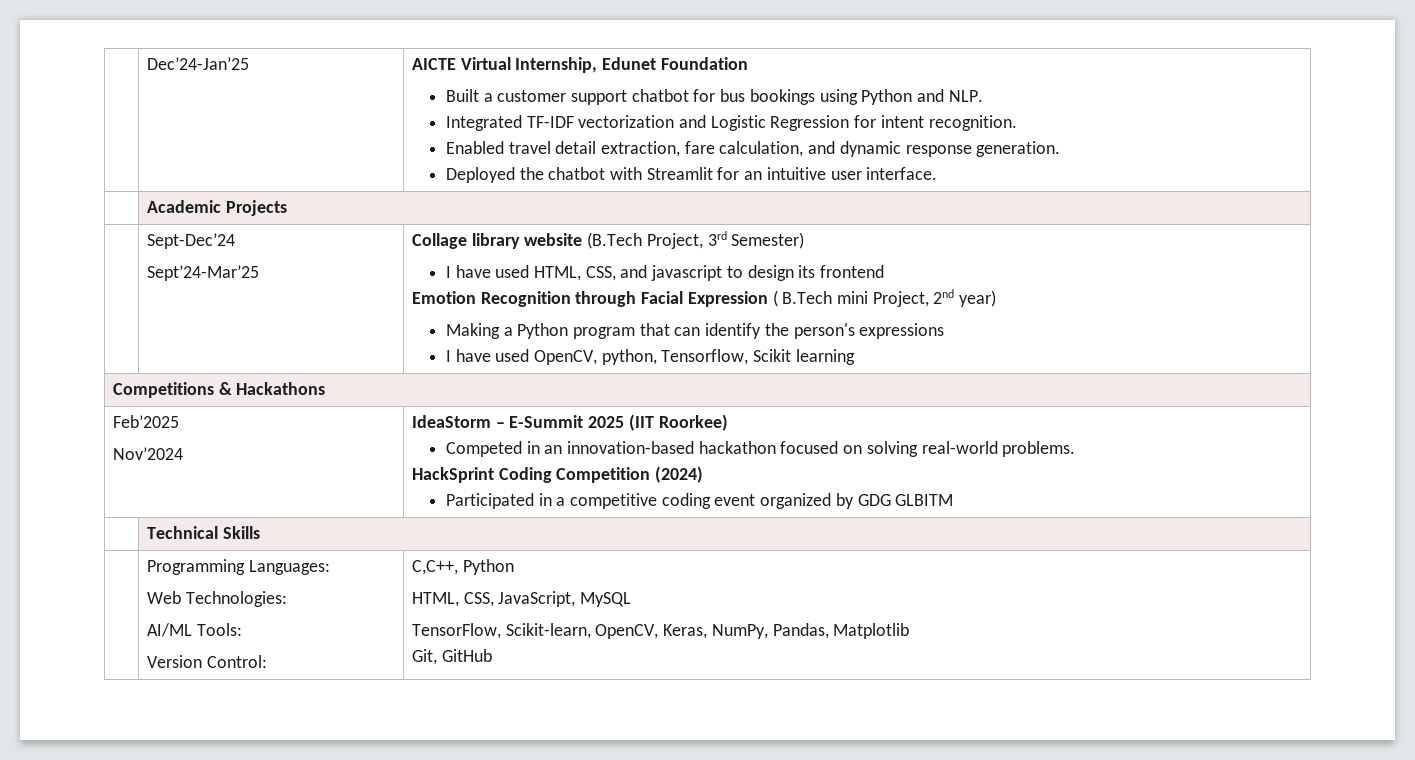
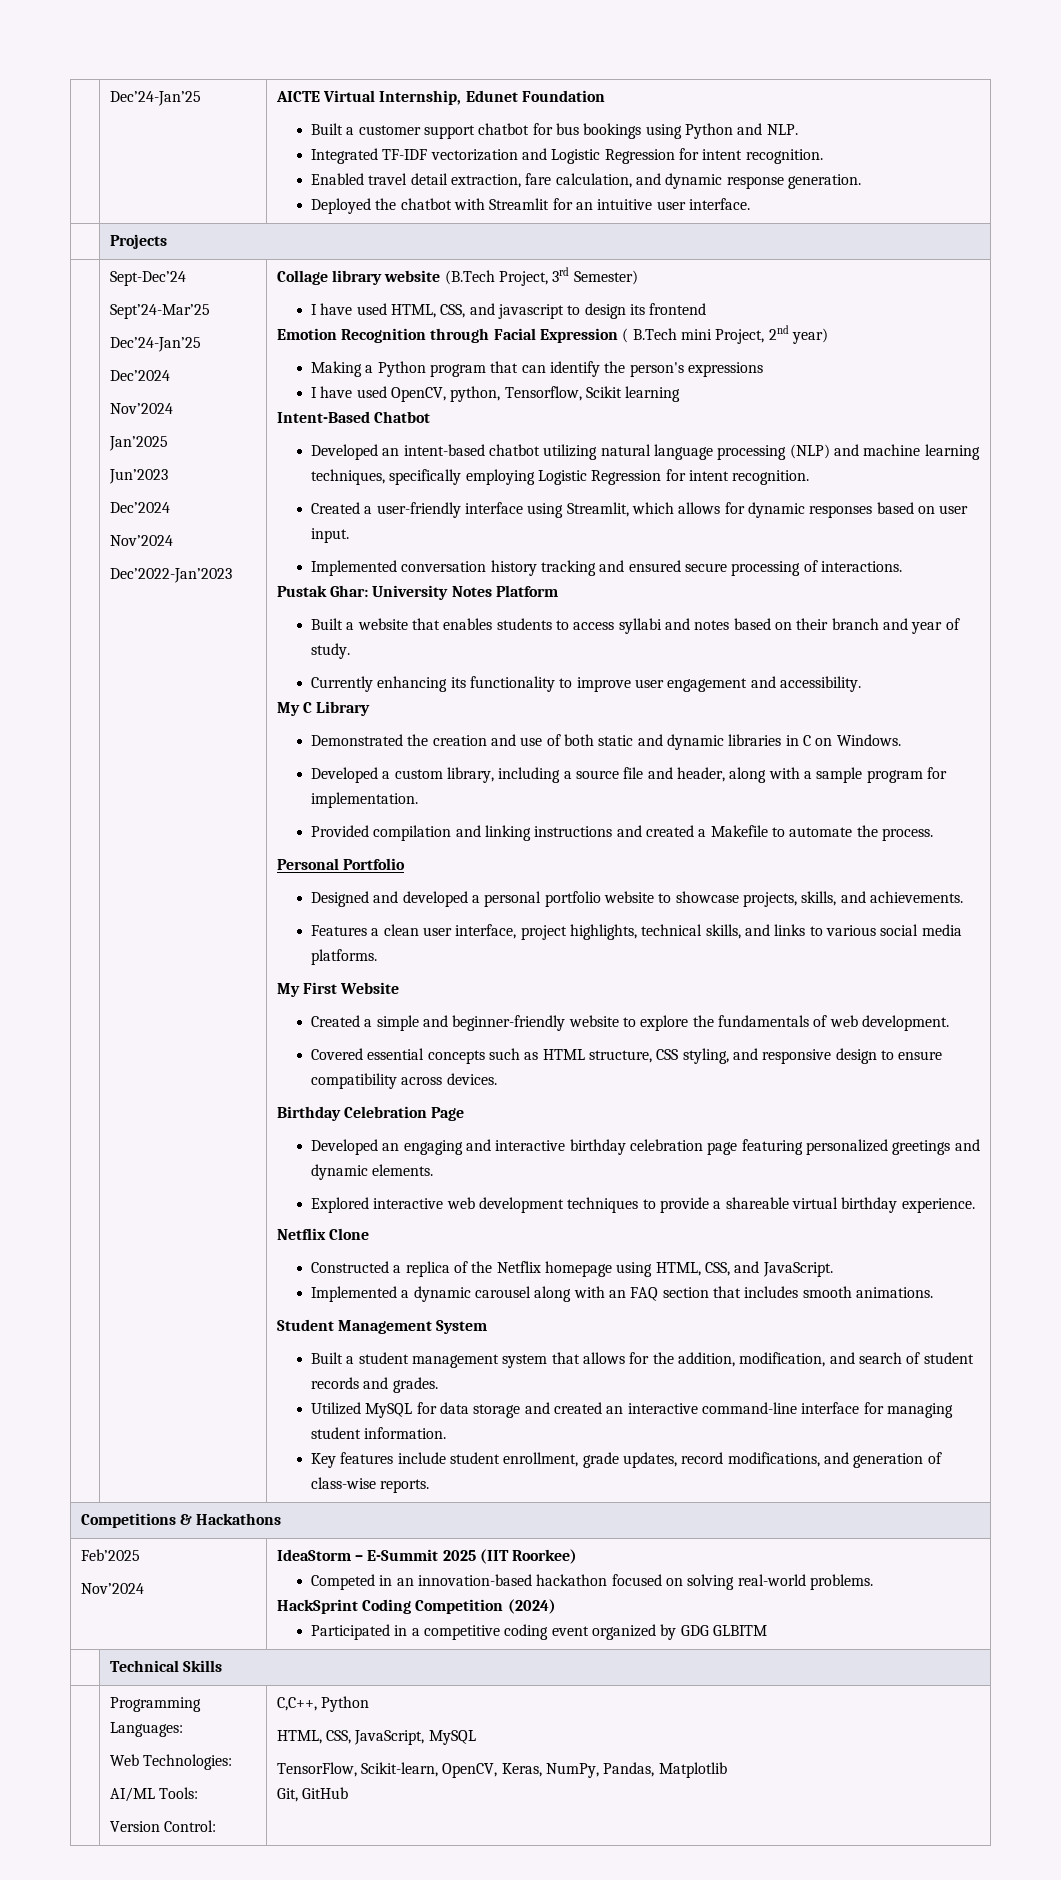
- | Academic Projects
+ | Projects
  Sept’24-Mar’25
+ Dec’24-Jan’25
+ Dec’2024
+ Nov’2024
+ Jan’2025
+ Jun’2023
+ Dec’2024
+ Nov’2024
+ Dec’2022-Jan’2023
+ Intent-Based Chatbot
+ Developed an intent-based chatbot utilizing natural language processing (NLP) and machine learning techniques, specifically employing Logistic Regression for intent recognition.
+ Created a user-friendly interface using Streamlit, which allows for dynamic responses based on user input.
+ Implemented conversation history tracking and ensured secure processing of interactions.
+ Pustak Ghar: University Notes Platform
+ Built a website that enables students to access syllabi and notes based on their branch and year of study.
+ Currently enhancing its functionality to improve user engagement and accessibility.
+ My C Library
+ Demonstrated the creation and use of both static and dynamic libraries in C on Windows.
+ Developed a custom library, including a source file and header, along with a sample program for implementation.
+ Provided compilation and linking instructions and created a Makefile to automate the process.
+ Personal Portfolio
+ Designed and developed a personal portfolio website to showcase projects, skills, and achievements.
+ Features a clean user interface, project highlights, technical skills, and links to various social media platforms.
+ My First Website
+ Created a simple and beginner-friendly website to explore the fundamentals of web development.
+ Covered essential concepts such as HTML structure, CSS styling, and responsive design to ensure compatibility across devices.
+ Birthday Celebration Page
+ Developed an engaging and interactive birthday celebration page featuring personalized greetings and dynamic elements.
+ Explored interactive web development techniques to provide a shareable virtual birthday experience.
+ Netflix Clone
+ Constructed a replica of the Netflix homepage using HTML, CSS, and JavaScript.
+ Implemented a dynamic carousel along with an FAQ section that includes smooth animations.
+ Student Management System
+ Built a student management system that allows for the addition, modification, and search of student records and grades.
+ Utilized MySQL for data storage and created an interactive command-line interface for managing student information.
+ Key features include student enrollment, grade updates, record modifications, and generation of class-wise reports.

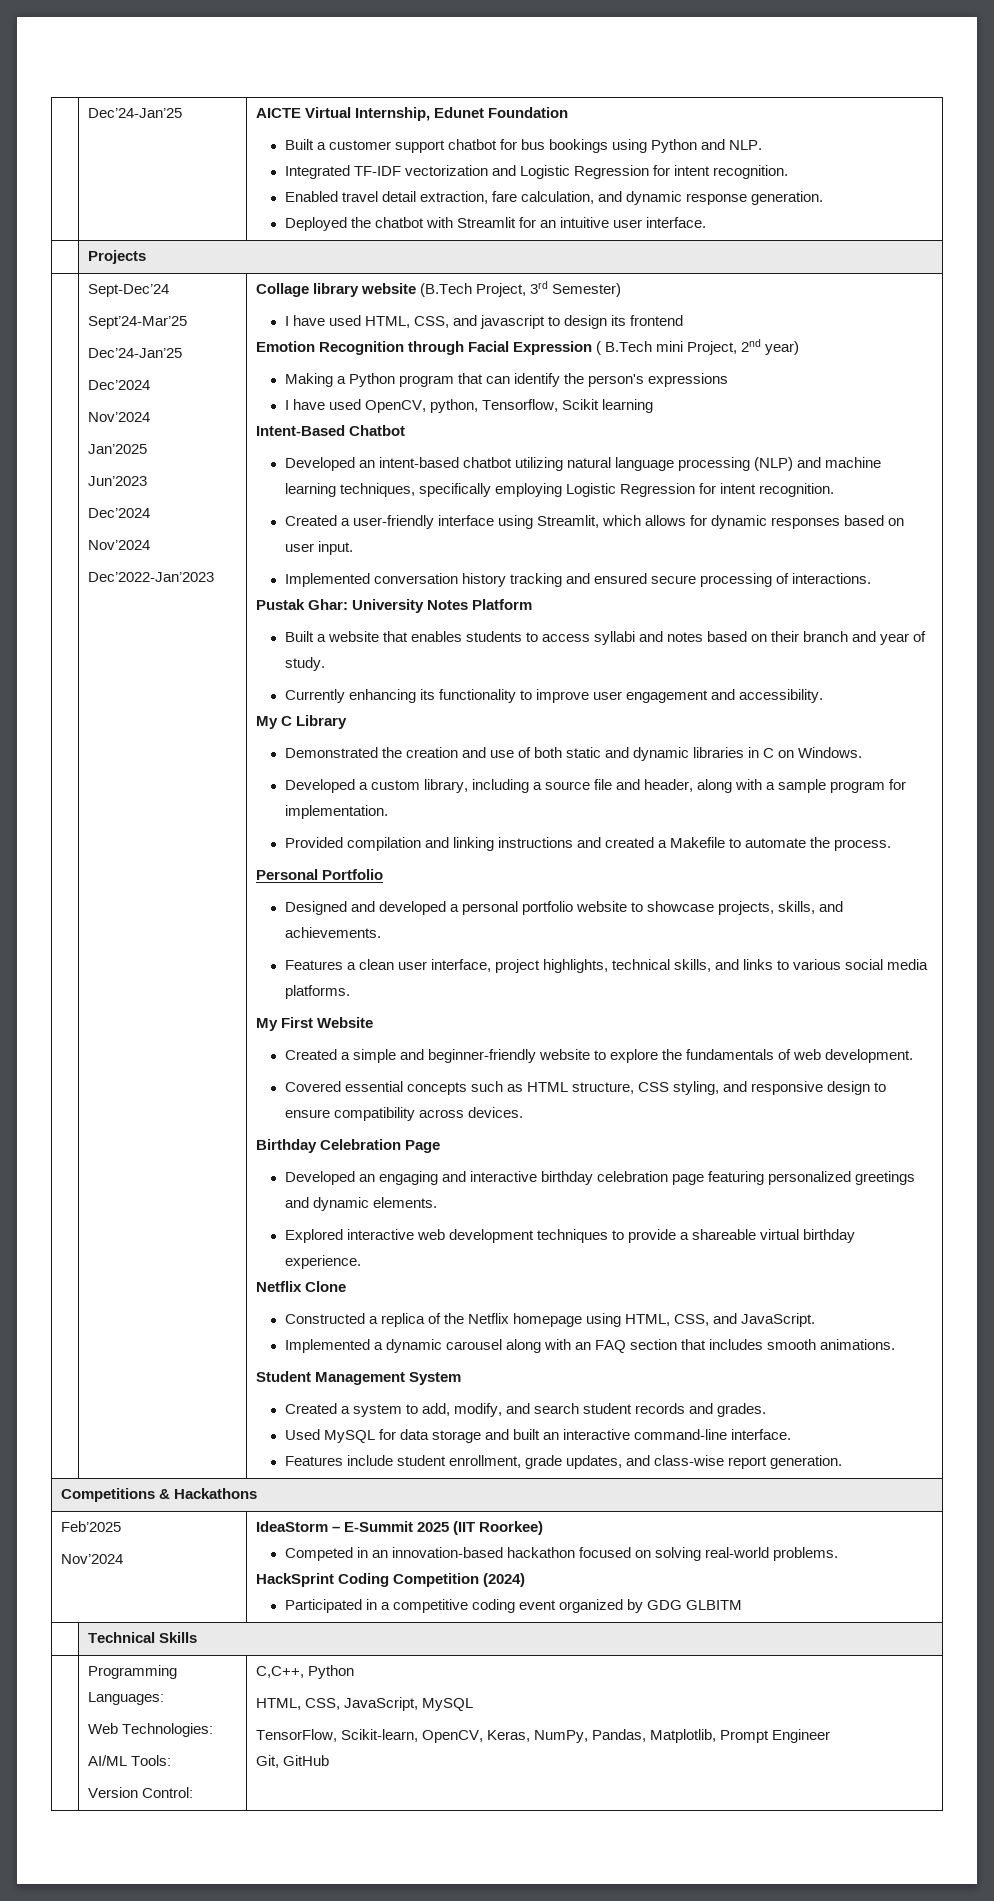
- Built a student management system that allows for the addition, modification, and search of student records and grades.
+ Created a system to add, modify, and search student records and grades.
- Utilized MySQL for data storage and created an interactive command-line interface for managing student information.
- Key features include student enrollment, grade updates, record modifications, and generation of class-wise reports.
+ Used MySQL for data storage and built an interactive command-line interface.
+ Features include student enrollment, grade updates, and class-wise report generation.
  | Programming Languages:
  Web Technologies:
  AI/ML Tools:
  Version Control: | C,C++, Python
  HTML, CSS, JavaScript, MySQL
- TensorFlow, Scikit-learn, OpenCV, Keras, NumPy, Pandas, Matplotlib
+ TensorFlow, Scikit-learn, OpenCV, Keras, NumPy, Pandas, Matplotlib, Prompt Engineer

